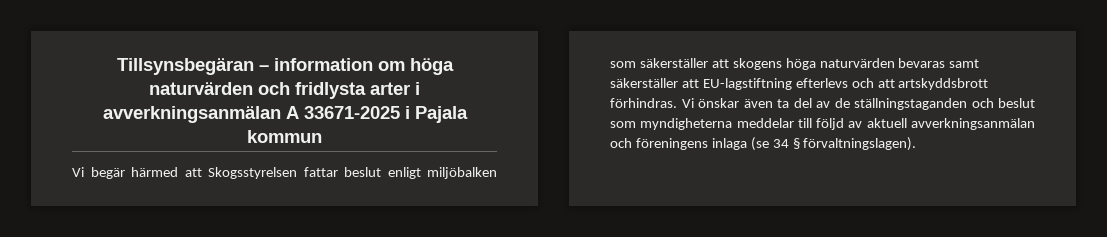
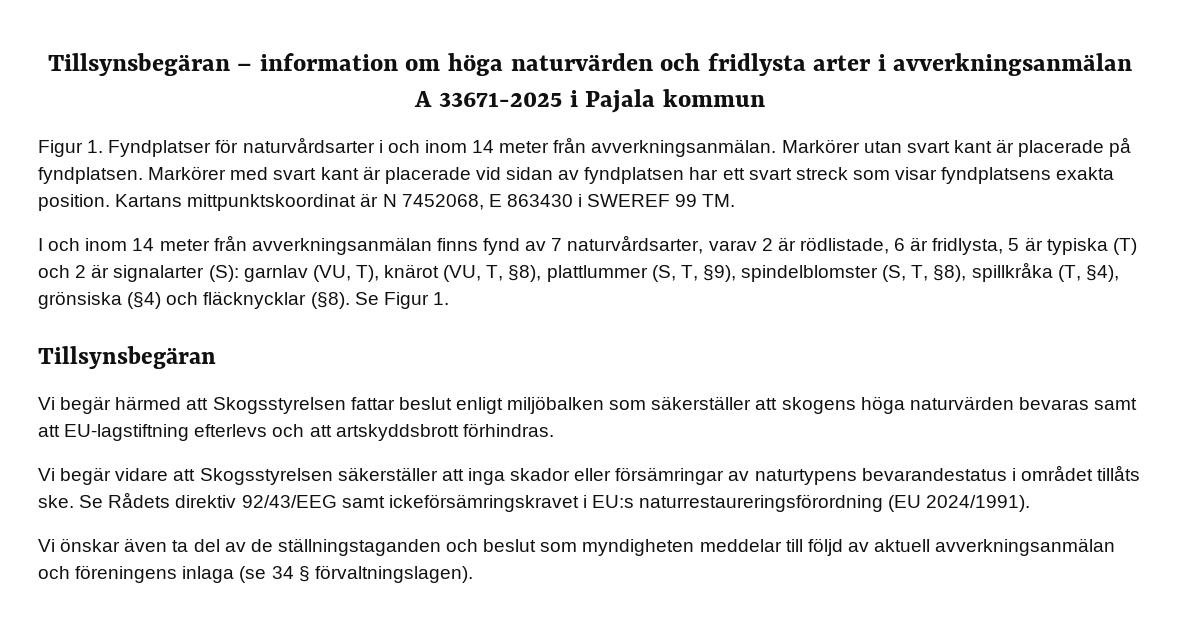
+ Figur 1. Fyndplatser för naturvårdsarter i och inom 14 meter från avverkningsanmälan. Markörer utan svart kant är placerade på fyndplatsen. Markörer med svart kant är placerade vid sidan av fyndplatsen har ett svart streck som visar fyndplatsens exakta position. Kartans mittpunktskoordinat är N 7452068, E 863430 i SWEREF 99 TM.
+ I och inom 14 meter från avverkningsanmälan finns fynd av 7 naturvårdsarter, varav 2 är rödlistade, 6 är fridlysta, 5 är typiska (T) och 2 är signalarter (S): garnlav (VU, T), knärot (VU, T, §8), plattlummer (S, T, §9), spindelblomster (S, T, §8), spillkråka (T, §4), grönsiska (§4) och fläcknycklar (§8). Se Figur 1.
+ Tillsynsbegäran
- Vi begär härmed att Skogsstyrelsen fattar beslut enligt miljöbalken som säkerställer att skogens höga naturvärden bevaras samt säkerställer att EU-lagstiftning efterlevs och att artskyddsbrott förhindras. Vi önskar även ta del av de ställningstaganden och beslut som myndigheterna meddelar till följd av aktuell avverkningsanmälan och föreningens inlaga (se 34 § förvaltningslagen).
+ Vi begär härmed att Skogsstyrelsen fattar beslut enligt miljöbalken som säkerställer att skogens höga naturvärden bevaras samt att EU-lagstiftning efterlevs och att artskyddsbrott förhindras.
+ Vi begär vidare att Skogsstyrelsen säkerställer att inga skador eller försämringar av naturtypens bevarandestatus i området tillåts ske. Se Rådets direktiv 92/43/EEG samt ickeförsämringskravet i EU:s naturrestaureringsförordning (EU 2024/1991).
+ Vi önskar även ta del av de ställningstaganden och beslut som myndigheten meddelar till följd av aktuell avverkningsanmälan och föreningens inlaga (se 34 § förvaltningslagen).

